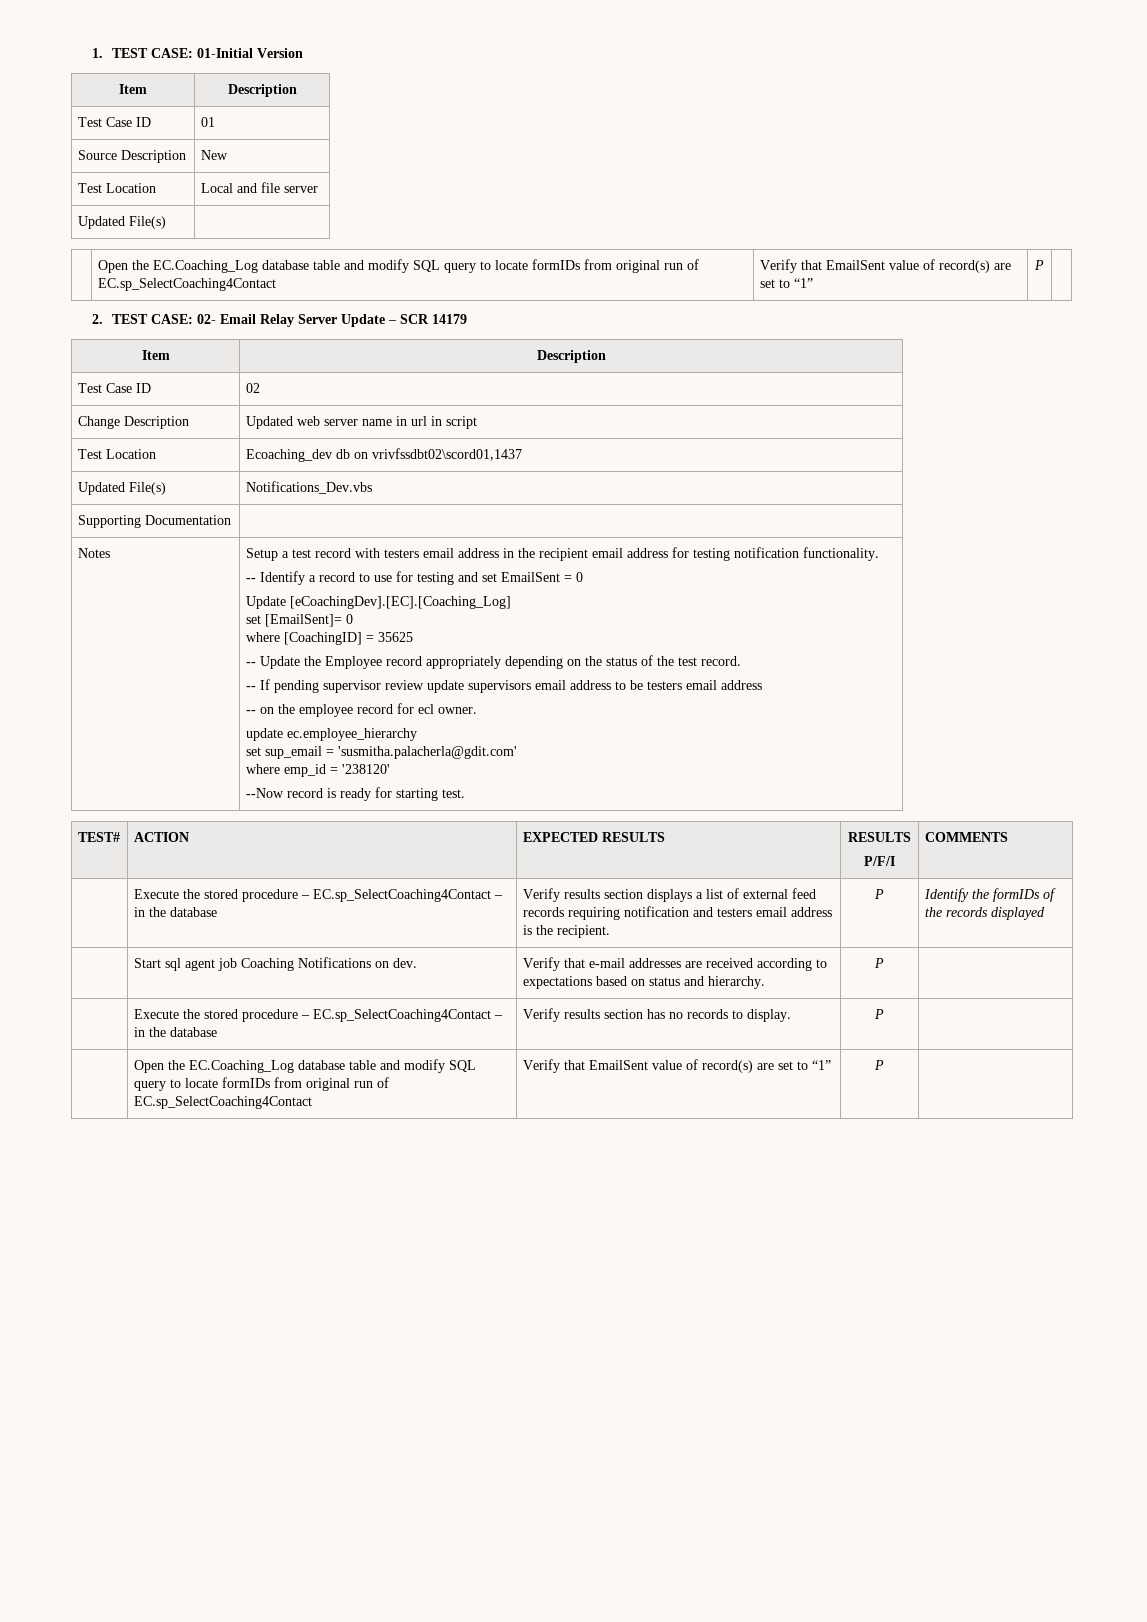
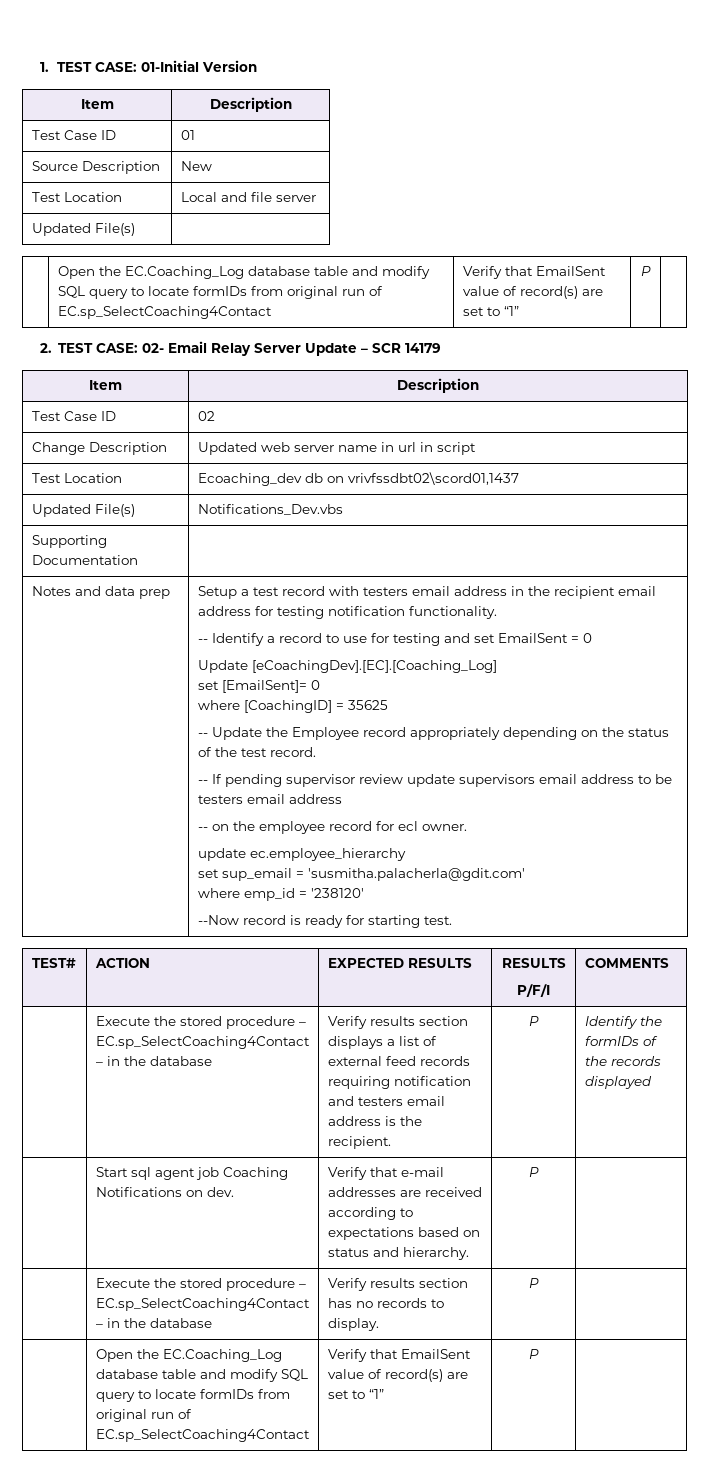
- Notes
+ Notes and data prep

